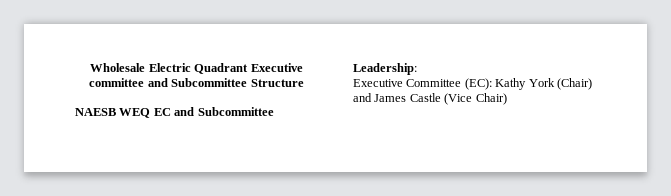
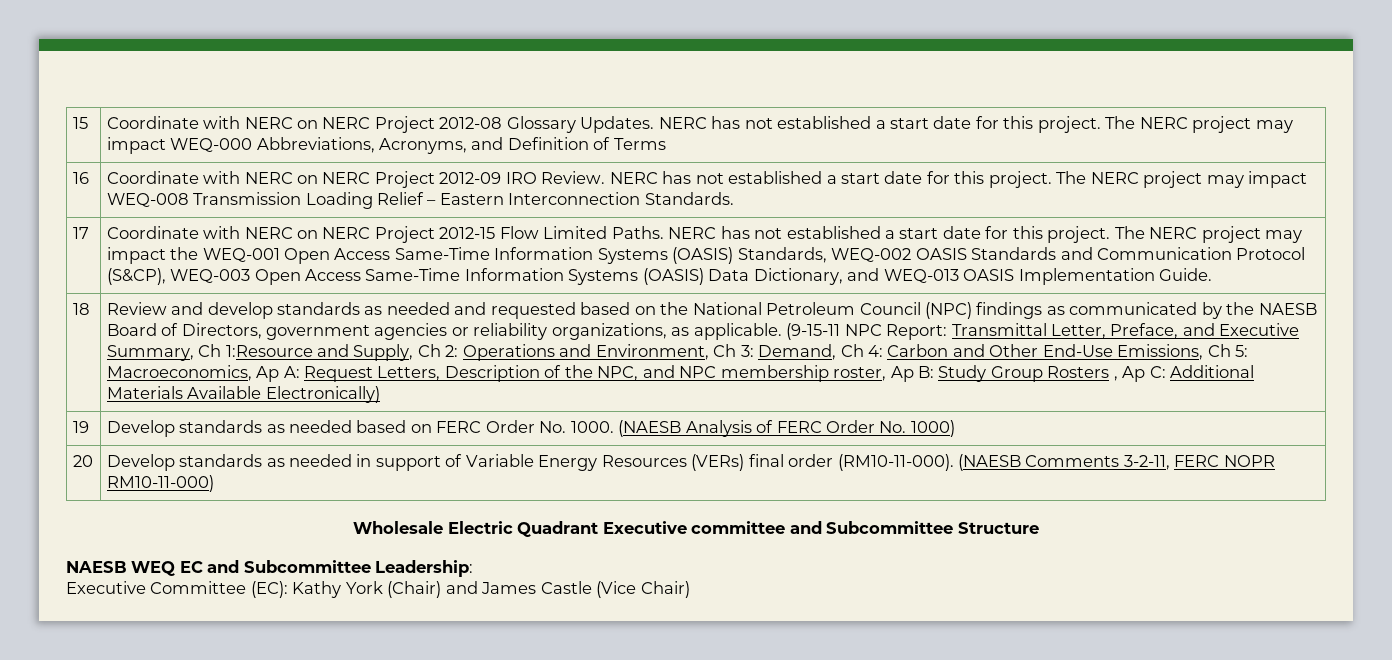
+ 15 | Coordinate with NERC on NERC Project 2012-08 Glossary Updates. NERC has not established a start date for this project. The NERC project may impact WEQ-000 Abbreviations, Acronyms, and Definition of Terms
+ 16 | Coordinate with NERC on NERC Project 2012-09 IRO Review. NERC has not established a start date for this project. The NERC project may impact WEQ-008 Transmission Loading Relief – Eastern Interconnection Standards.
+ 17 | Coordinate with NERC on NERC Project 2012-15 Flow Limited Paths. NERC has not established a start date for this project. The NERC project may impact the WEQ-001 Open Access Same-Time Information Systems (OASIS) Standards, WEQ-002 OASIS Standards and Communication Protocol (S&CP), WEQ-003 Open Access Same-Time Information Systems (OASIS) Data Dictionary, and WEQ-013 OASIS Implementation Guide.
+ 18 | Review and develop standards as needed and requested based on the National Petroleum Council (NPC) findings as communicated by the NAESB Board of Directors, government agencies or reliability organizations, as applicable. (9-15-11 NPC Report: Transmittal Letter, Preface, and Executive Summary, Ch 1:Resource and Supply, Ch 2: Operations and Environment, Ch 3: Demand, Ch 4: Carbon and Other End-Use Emissions, Ch 5: Macroeconomics, Ap A: Request Letters, Description of the NPC, and NPC membership roster, Ap B: Study Group Rosters , Ap C: Additional Materials Available Electronically)
+ 19 | Develop standards as needed based on FERC Order No. 1000. (NAESB Analysis of FERC Order No. 1000)
+ 20 | Develop standards as needed in support of Variable Energy Resources (VERs) final order (RM10-11-000). (NAESB Comments 3-2-11, FERC NOPR RM10-11-000)

